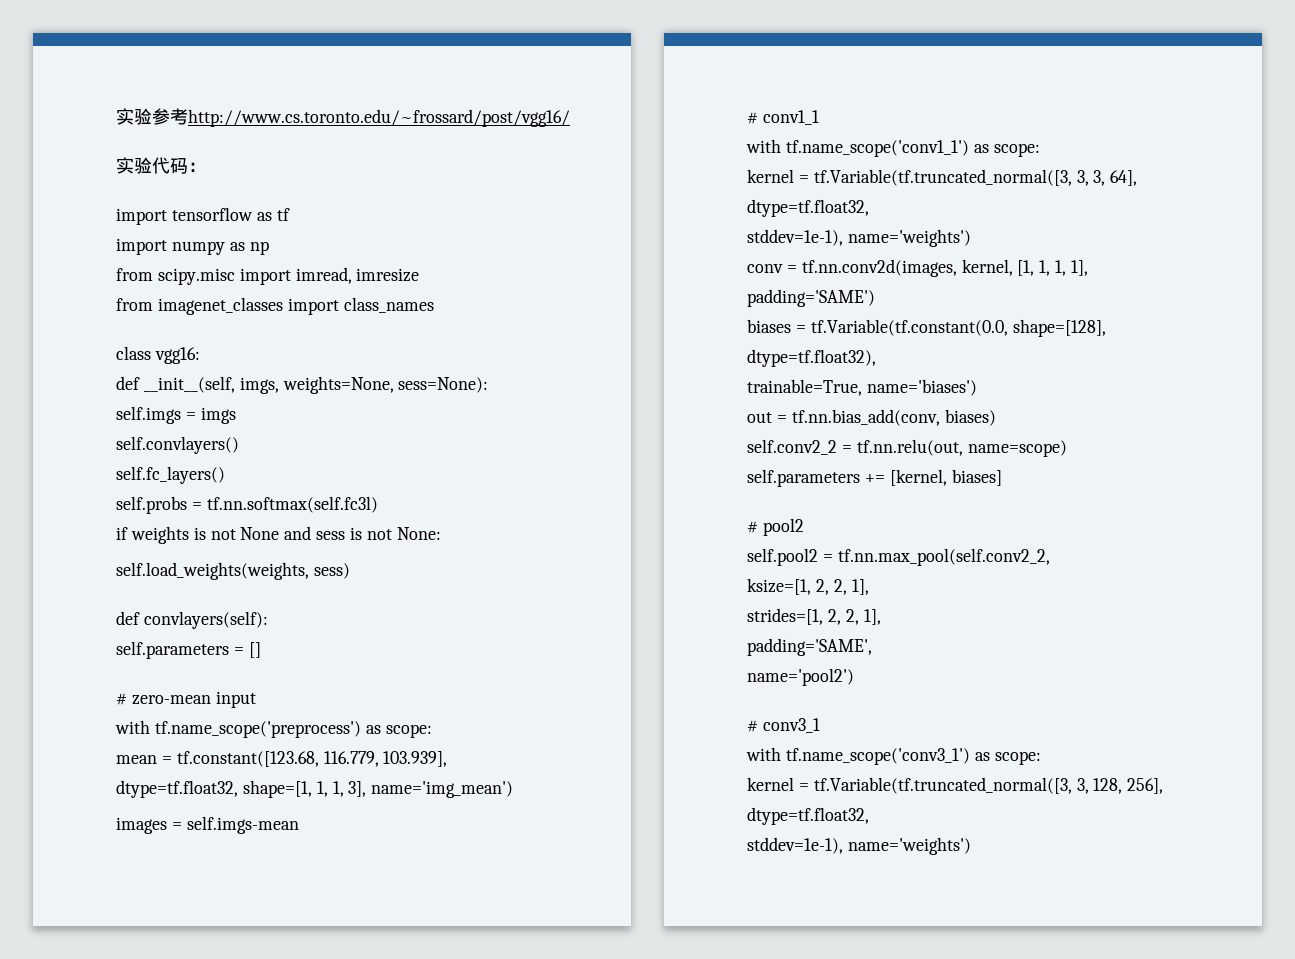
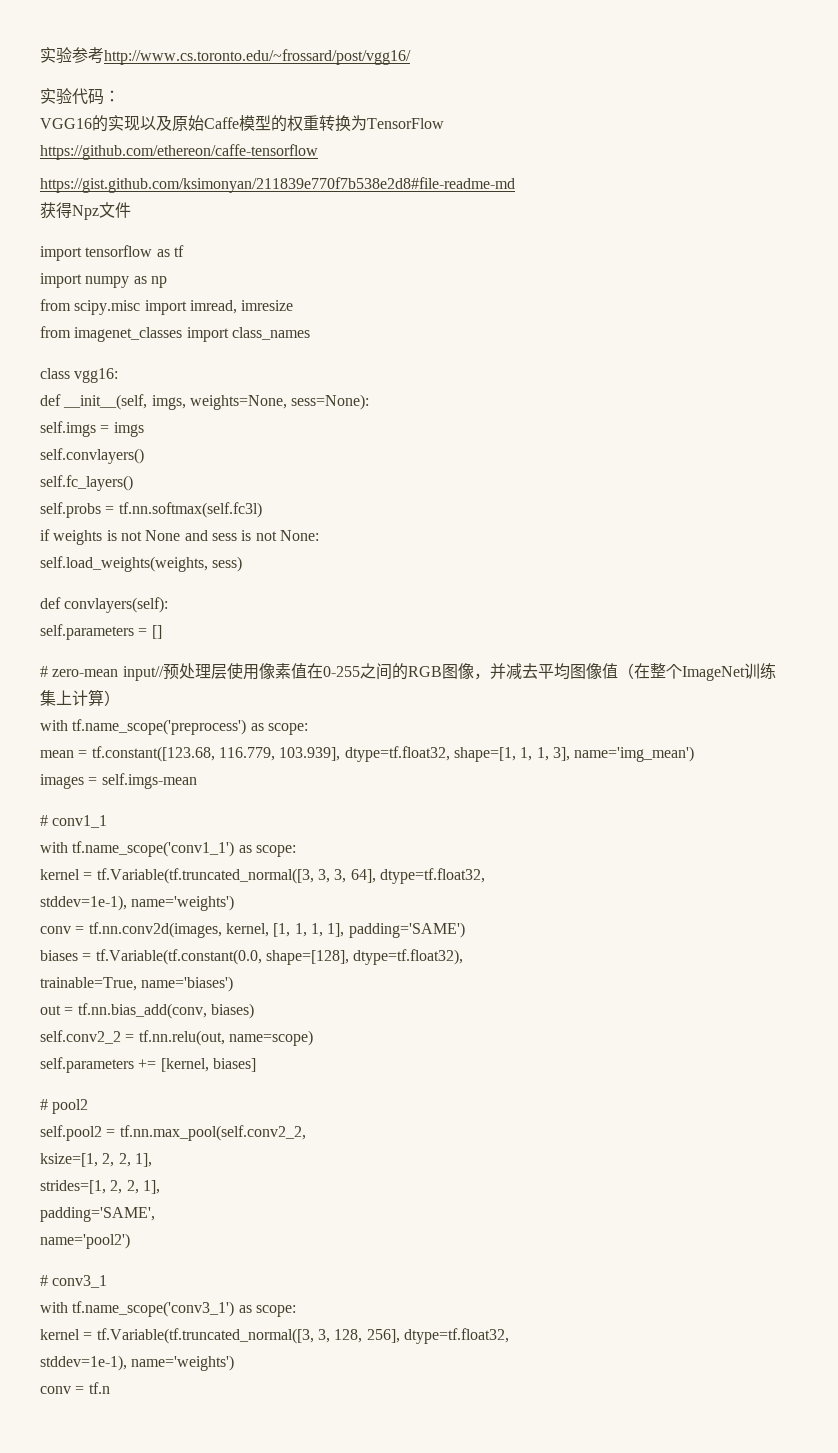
+ VGG16的实现以及原始Caffe模型的权重转换为TensorFlow
+ https://github.com/ethereon/caffe-tensorflow
+ https://gist.github.com/ksimonyan/211839e770f7b538e2d8#file-readme-md
+ 获得Npz文件
- # zero-mean input
+ # zero-mean input//预处理层使用像素值在0-255之间的RGB图像，并减去平均图像值（在整个ImageNet训练集上计算）
+ conv = tf.n

